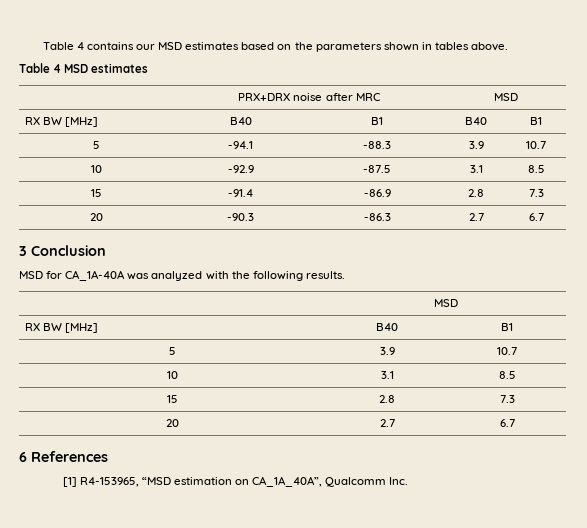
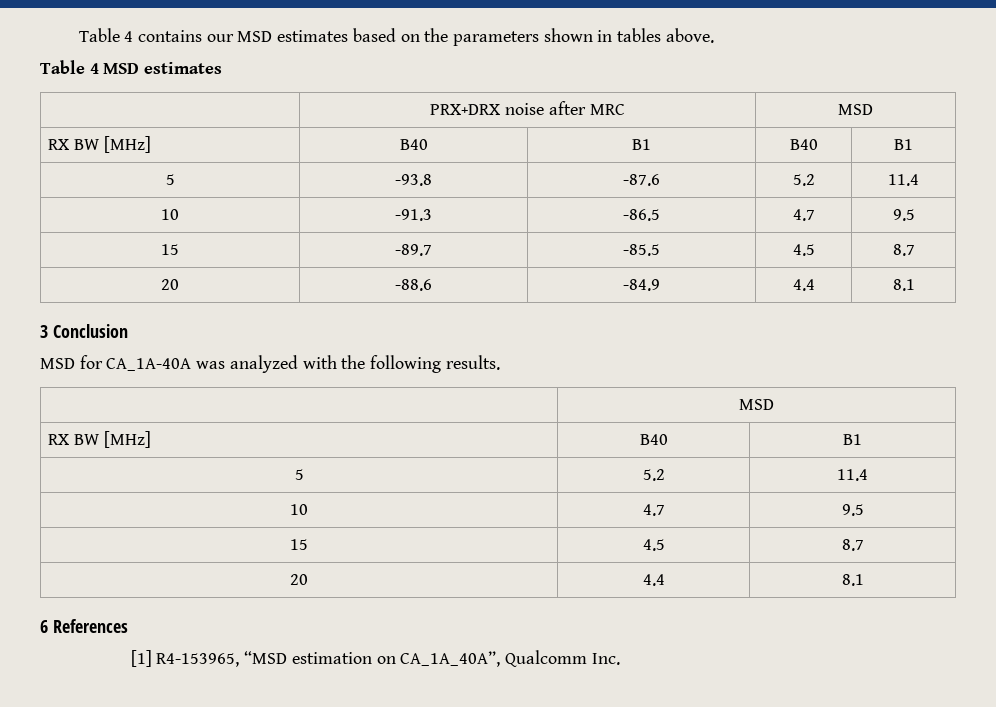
- 5 | -94.1 | -88.3 | 3.9 | 10.7
- 10 | -92.9 | -87.5 | 3.1 | 8.5
- 15 | -91.4 | -86.9 | 2.8 | 7.3
- 20 | -90.3 | -86.3 | 2.7 | 6.7
+ 5 | -93.8 | -87.6 | 5.2 | 11.4
+ 10 | -91.3 | -86.5 | 4.7 | 9.5
+ 15 | -89.7 | -85.5 | 4.5 | 8.7
+ 20 | -88.6 | -84.9 | 4.4 | 8.1
- 5 | 3.9 | 10.7
- 10 | 3.1 | 8.5
- 15 | 2.8 | 7.3
- 20 | 2.7 | 6.7
+ 5 | 5.2 | 11.4
+ 10 | 4.7 | 9.5
+ 15 | 4.5 | 8.7
+ 20 | 4.4 | 8.1

